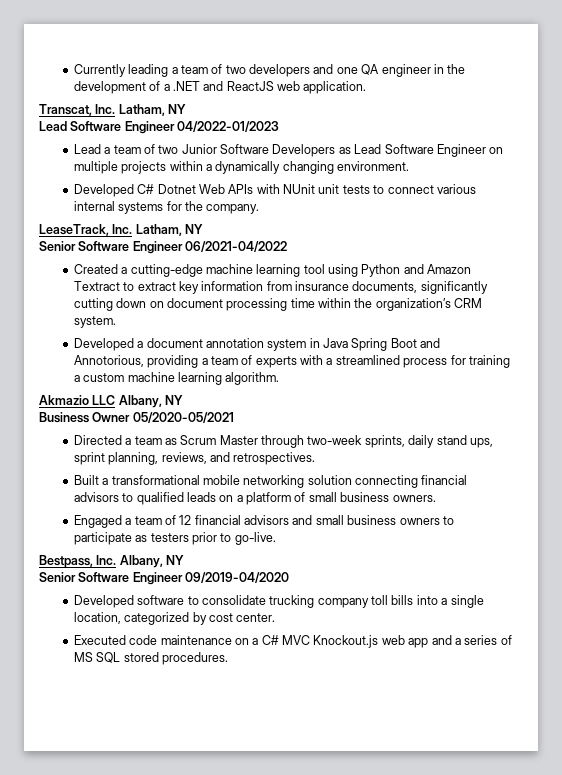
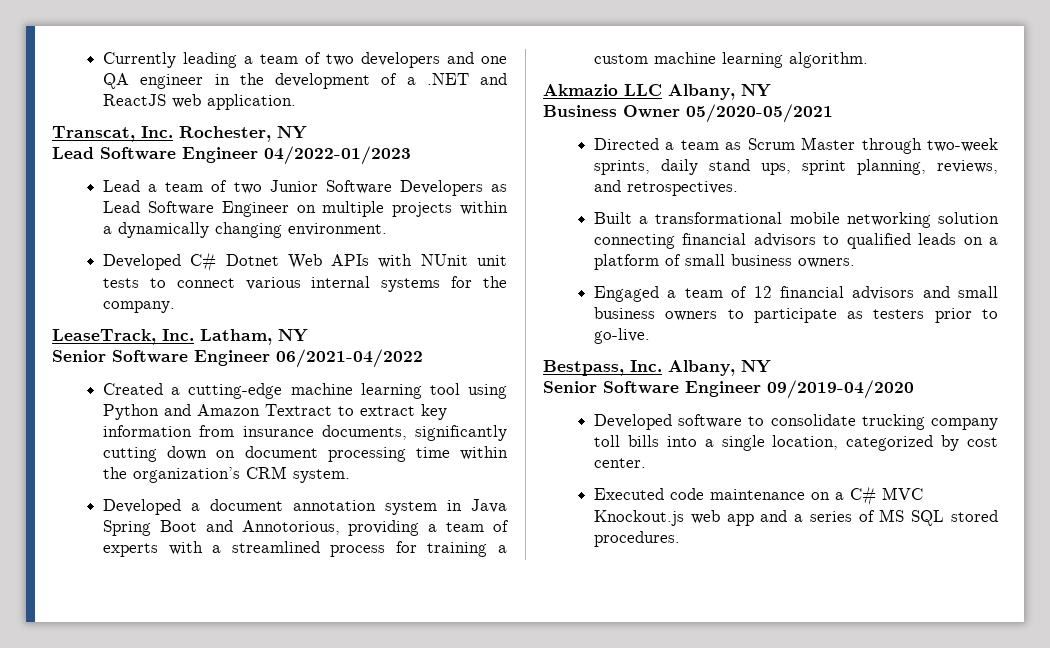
- Transcat, Inc. Latham, NY
+ Transcat, Inc. Rochester, NY

